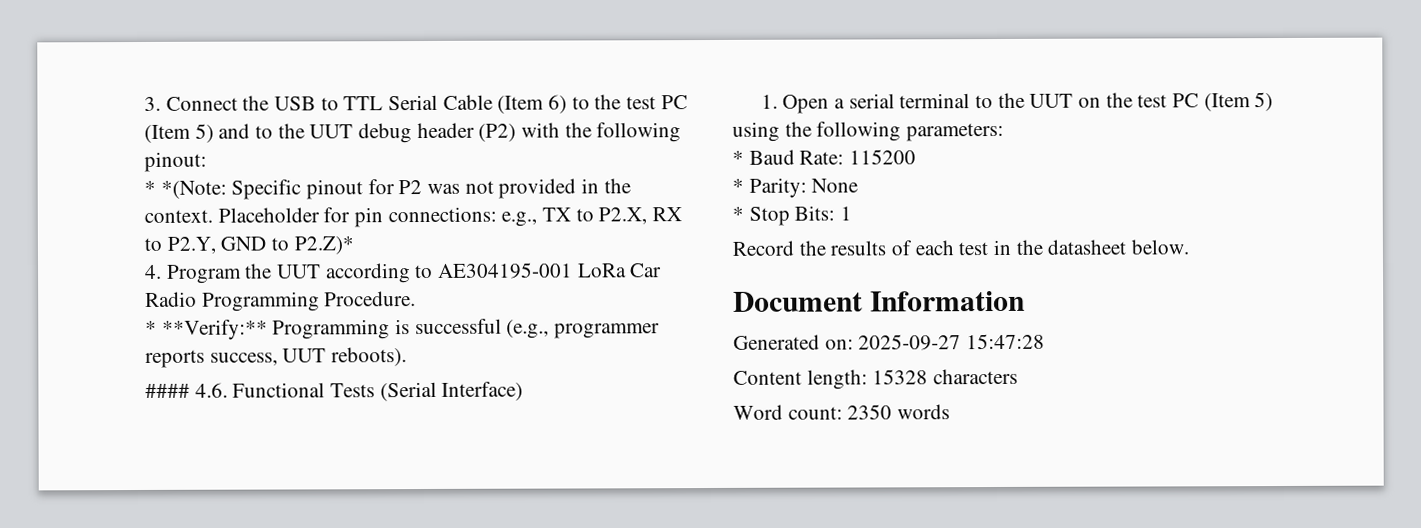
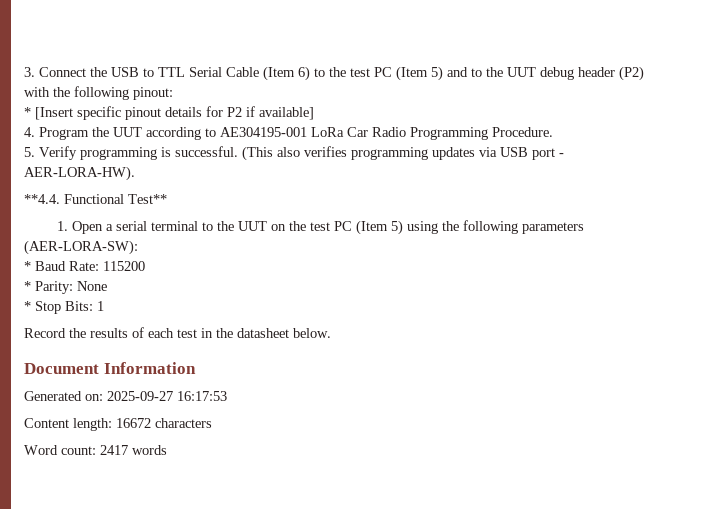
- * *(Note: Specific pinout for P2 was not provided in the context. Placeholder for pin connections: e.g., TX to P2.X, RX to P2.Y, GND to P2.Z)*
+ * [Insert specific pinout details for P2 if available]
- * **Verify:** Programming is successful (e.g., programmer reports success, UUT reboots).
- #### 4.6. Functional Tests (Serial Interface)
+ 5. Verify programming is successful. (This also verifies programming updates via USB port - AER-LORA-HW).
+ **4.4. Functional Test**
- 1. Open a serial terminal to the UUT on the test PC (Item 5) using the following parameters:
+ 1. Open a serial terminal to the UUT on the test PC (Item 5) using the following parameters (AER-LORA-SW):
- Generated on: 2025-09-27 15:47:28
+ Generated on: 2025-09-27 16:17:53
- Content length: 15328 characters
+ Content length: 16672 characters
- Word count: 2350 words
+ Word count: 2417 words

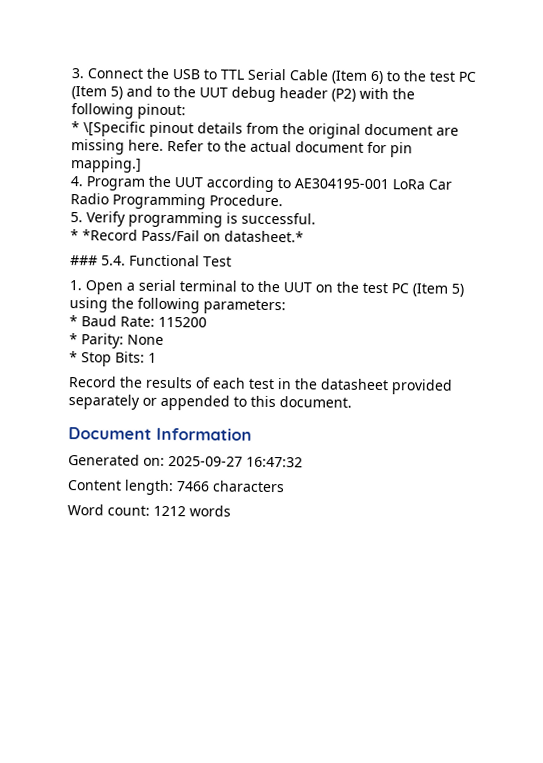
- * [Insert specific pinout details for P2 if available]
+ * \[Specific pinout details from the original document are missing here. Refer to the actual document for pin mapping.]
- 5. Verify programming is successful. (This also verifies programming updates via USB port - AER-LORA-HW).
- **4.4. Functional Test**
+ 5. Verify programming is successful.
+ * *Record Pass/Fail on datasheet.*
+ ### 5.4. Functional Test
- 1. Open a serial terminal to the UUT on the test PC (Item 5) using the following parameters (AER-LORA-SW):
+ 1. Open a serial terminal to the UUT on the test PC (Item 5) using the following parameters:
- Record the results of each test in the datasheet below.
+ Record the results of each test in the datasheet provided separately or appended to this document.
- Generated on: 2025-09-27 16:17:53
+ Generated on: 2025-09-27 16:47:32
- Content length: 16672 characters
+ Content length: 7466 characters
- Word count: 2417 words
+ Word count: 1212 words

